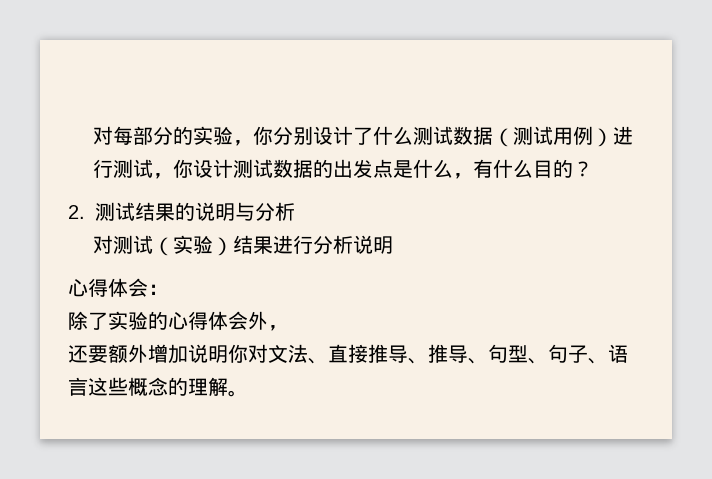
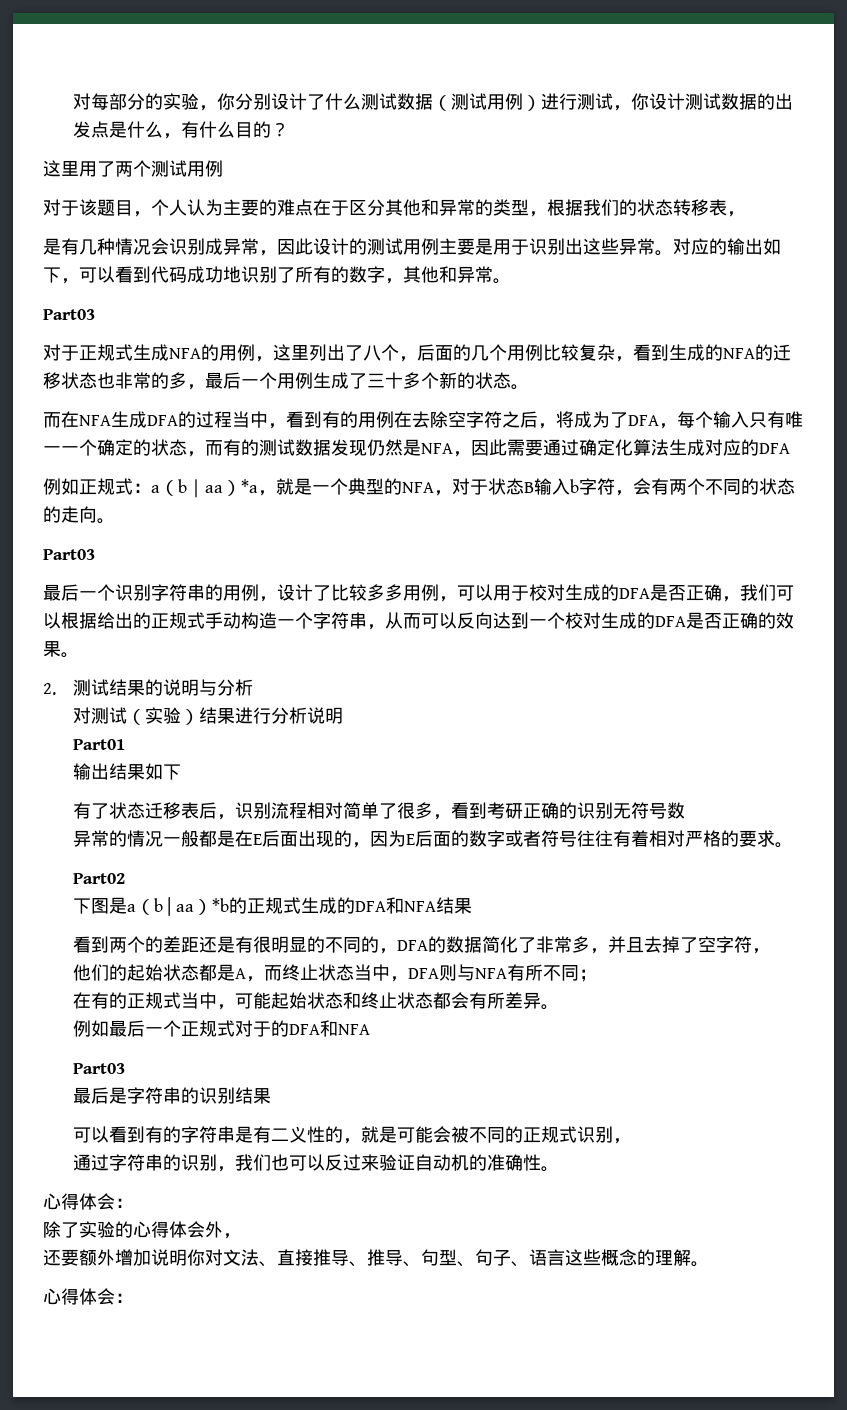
+ 这里用了两个测试用例
+ 对于该题目，个人认为主要的难点在于区分其他和异常的类型，根据我们的状态转移表，
+ 是有几种情况会识别成异常，因此设计的测试用例主要是用于识别出这些异常。对应的输出如下，可以看到代码成功地识别了所有的数字，其他和异常。
+ Part03
+ 对于正规式生成NFA的用例，这里列出了八个，后面的几个用例比较复杂，看到生成的NFA的迁移状态也非常的多，最后一个用例生成了三十多个新的状态。
+ 而在NFA生成DFA的过程当中，看到有的用例在去除空字符之后，将成为了DFA，每个输入只有唯一一个确定的状态，而有的测试数据发现仍然是NFA，因此需要通过确定化算法生成对应的DFA
+ 例如正规式：a（b｜aa）*a，就是一个典型的NFA，对于状态B输入b字符，会有两个不同的状态的走向。
+ Part03
+ 最后一个识别字符串的用例，设计了比较多多用例，可以用于校对生成的DFA是否正确，我们可以根据给出的正规式手动构造一个字符串，从而可以反向达到一个校对生成的DFA是否正确的效果。
+ Part01
+ 输出结果如下
+ 有了状态迁移表后，识别流程相对简单了很多，看到考研正确的识别无符号数
+ 异常的情况一般都是在E后面出现的，因为E后面的数字或者符号往往有着相对严格的要求。
+ Part02
+ 下图是a（b | aa）*b的正规式生成的DFA和NFA结果
+ 看到两个的差距还是有很明显的不同的，DFA的数据简化了非常多，并且去掉了空字符，
+ 他们的起始状态都是A，而终止状态当中，DFA则与NFA有所不同；
+ 在有的正规式当中，可能起始状态和终止状态都会有所差异。
+ 例如最后一个正规式对于的DFA和NFA
+ Part03
+ 最后是字符串的识别结果
+ 可以看到有的字符串是有二义性的，就是可能会被不同的正规式识别，
+ 通过字符串的识别，我们也可以反过来验证自动机的准确性。
  还要额外增加说明你对文法、直接推导、推导、句型、句子、语言这些概念的理解。
+ 心得体会：

